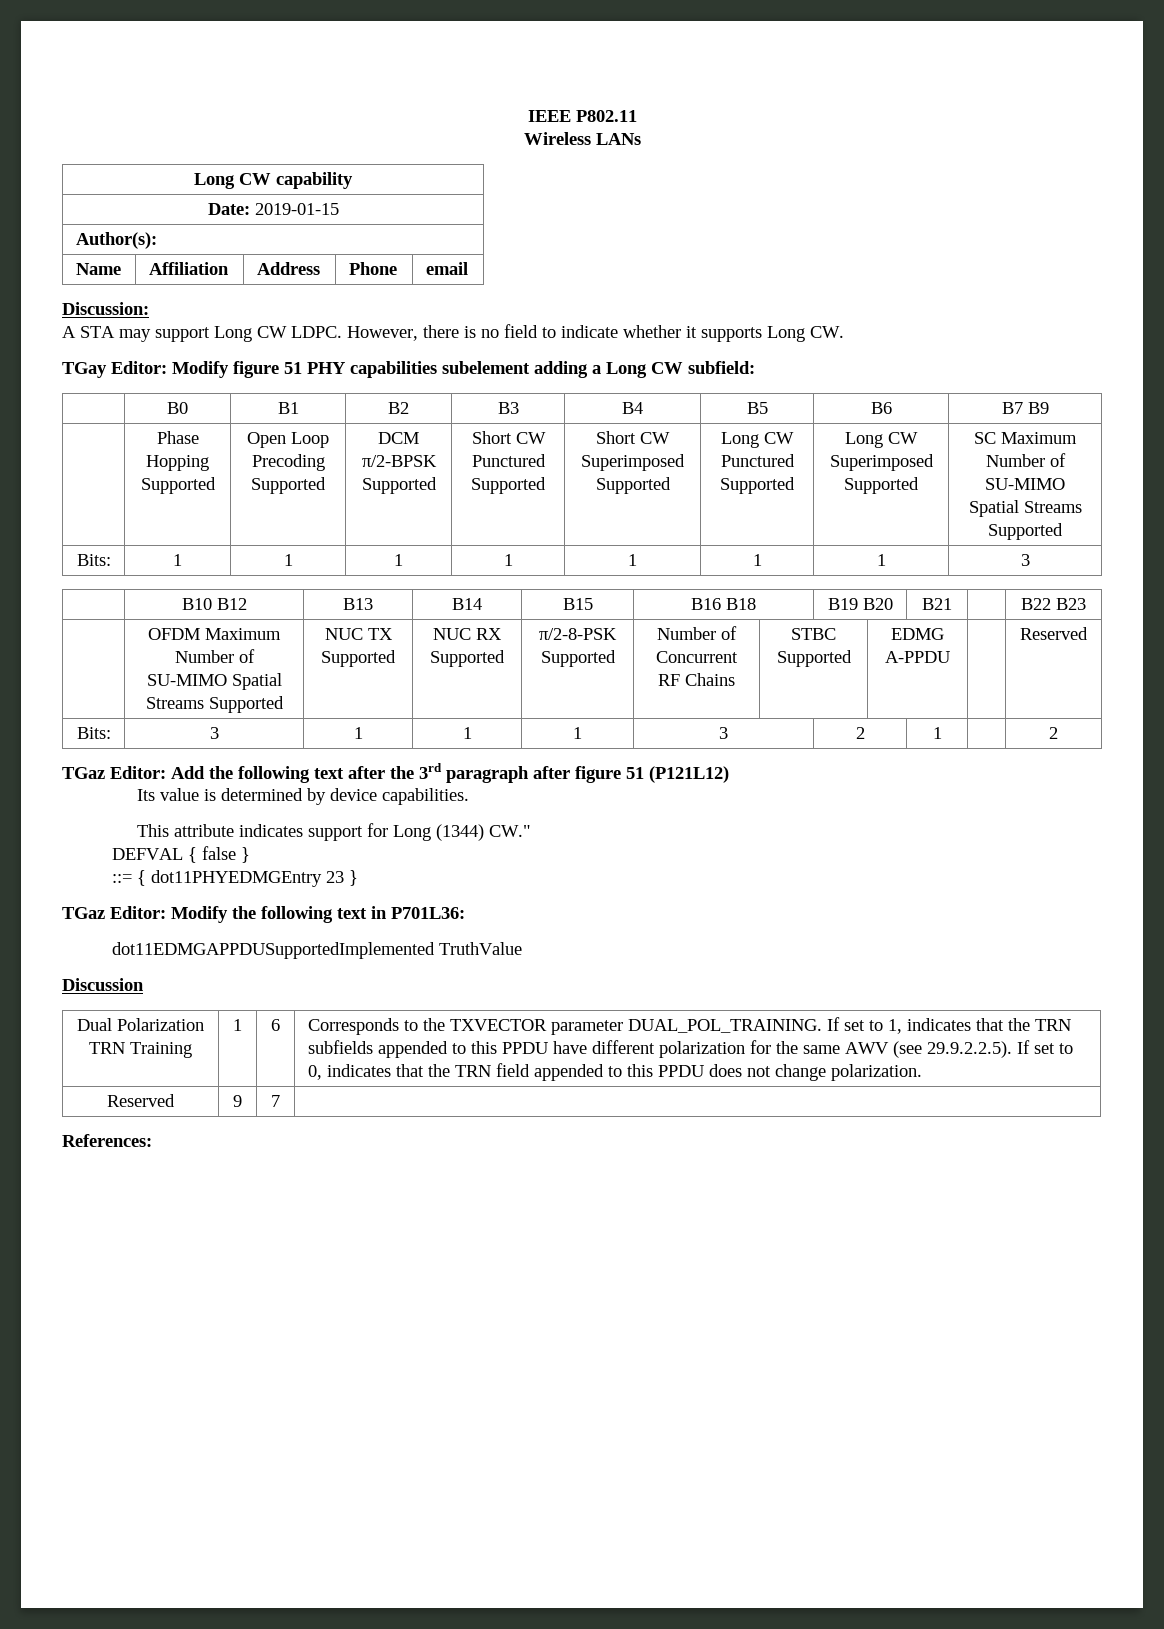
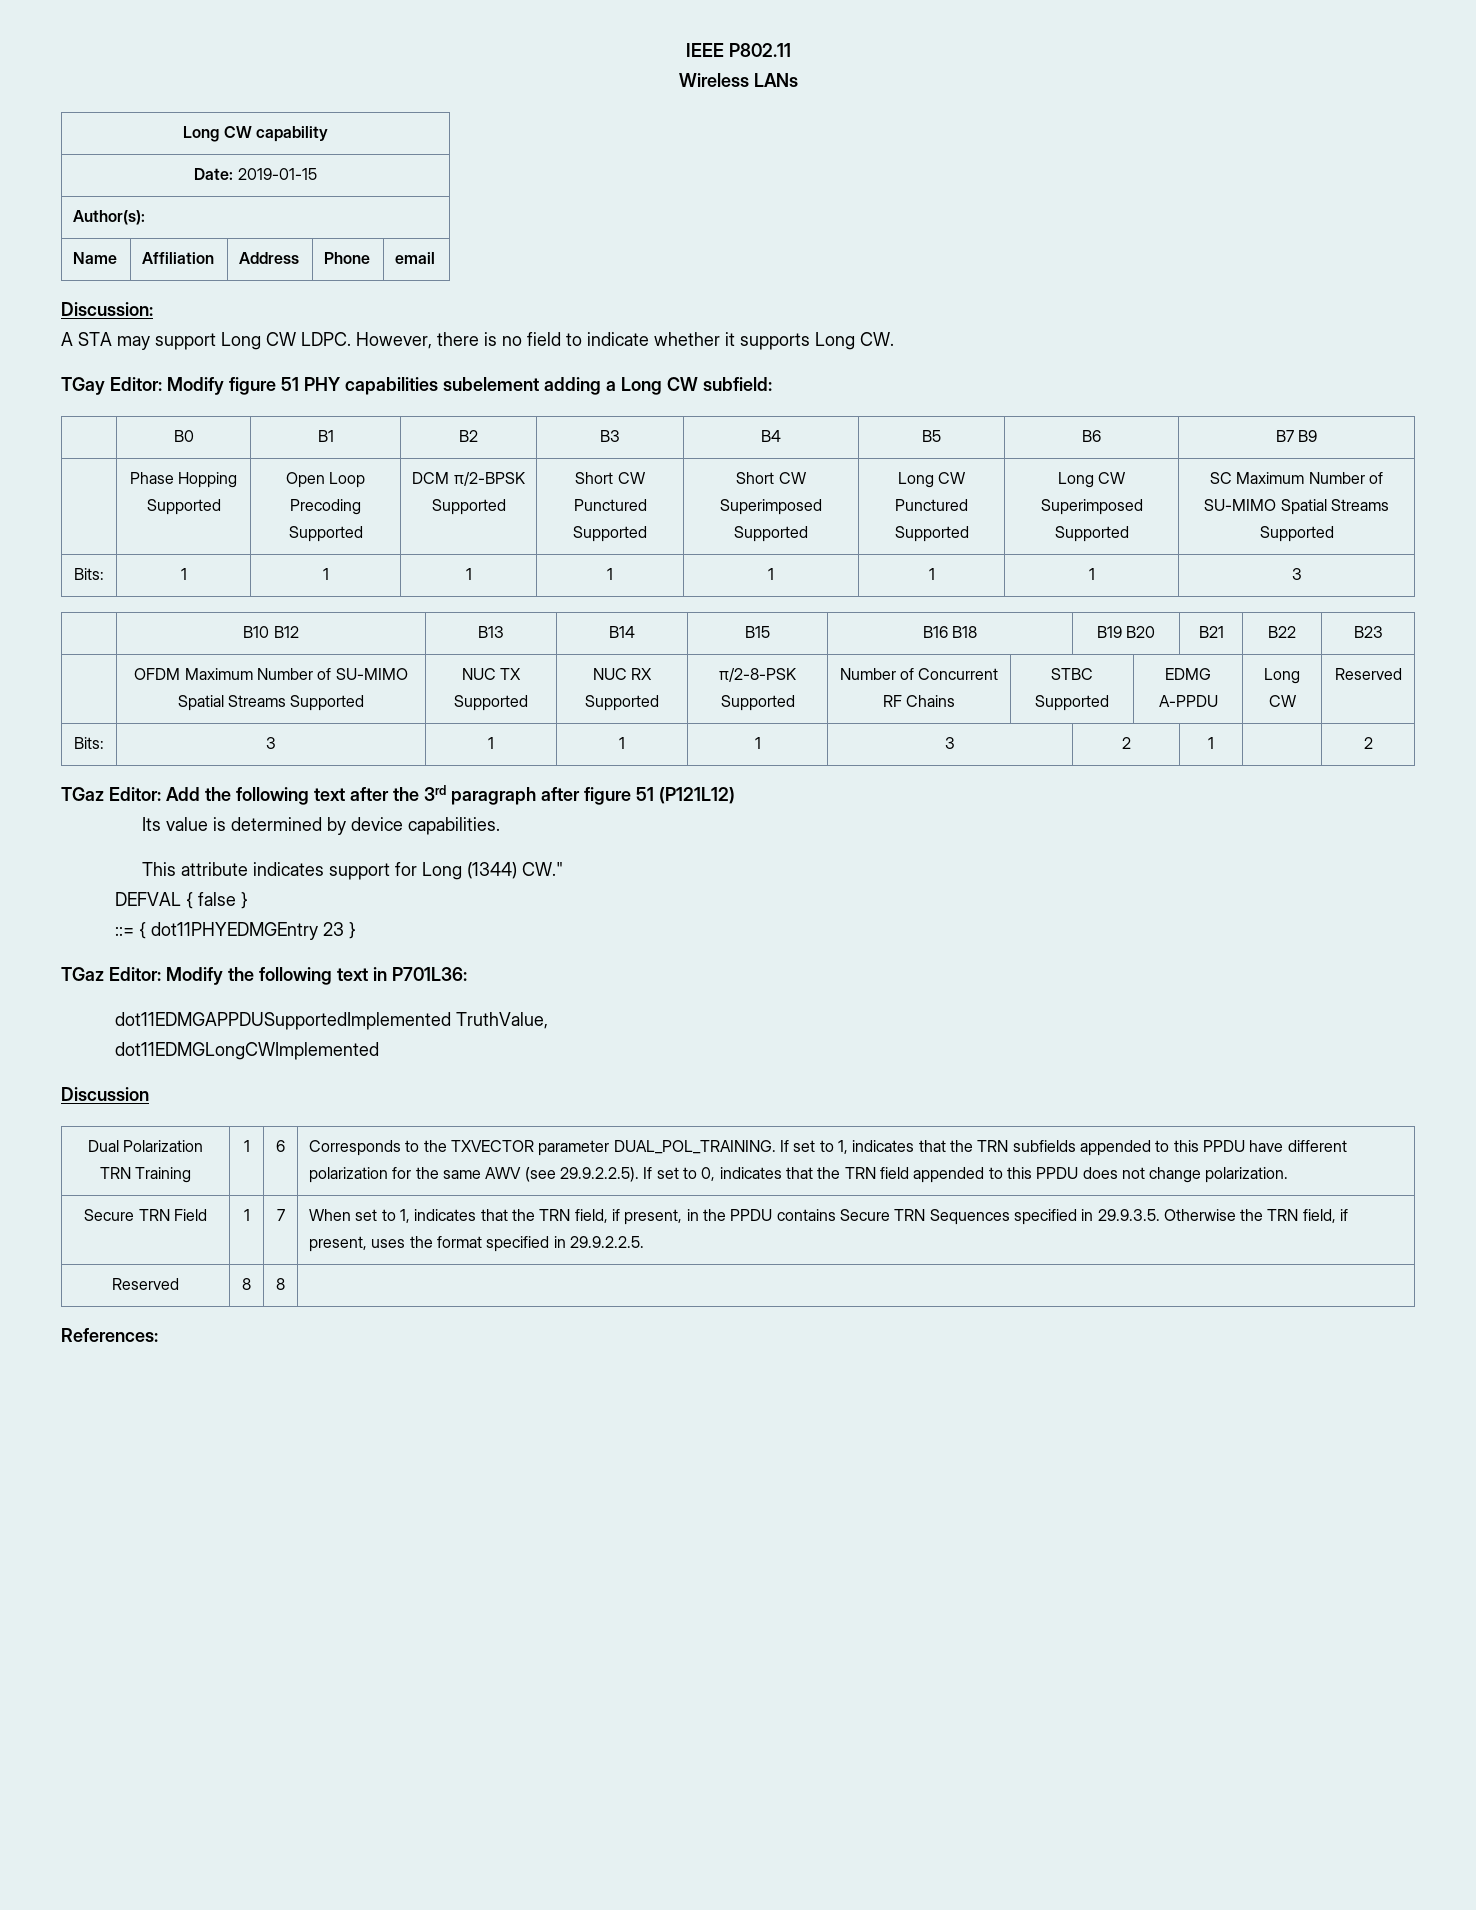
- | B10 B12 | B13 | B14 | B15 | B16 B18 | B19 B20 | B21 | | B22 B23
+ | B10 B12 | B13 | B14 | B15 | B16 B18 | B19 B20 | B21 | B22 | B23
- | OFDM Maximum Number of SU-MIMO Spatial Streams Supported | NUC TX Supported | NUC RX Supported | π/2-8-PSK Supported | Number of Concurrent RF Chains | STBC Supported | EDMG A-PPDU | | Reserved
+ | OFDM Maximum Number of SU-MIMO Spatial Streams Supported | NUC TX Supported | NUC RX Supported | π/2-8-PSK Supported | Number of Concurrent RF Chains | STBC Supported | EDMG A-PPDU | Long CW | Reserved
- dot11EDMGAPPDUSupportedImplemented TruthValue
+ dot11EDMGAPPDUSupportedImplemented TruthValue,
+ dot11EDMGLongCWImplemented
- Reserved | 9 | 7 |
+ Secure TRN Field | 1 | 7 | When set to 1, indicates that the TRN field, if present, in the PPDU contains Secure TRN Sequences specified in 29.9.3.5. Otherwise the TRN field, if present, uses the format specified in 29.9.2.2.5.
+ Reserved | 8 | 8 |

